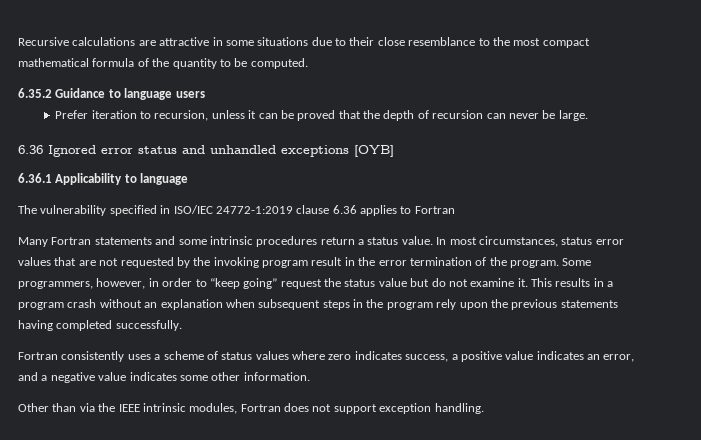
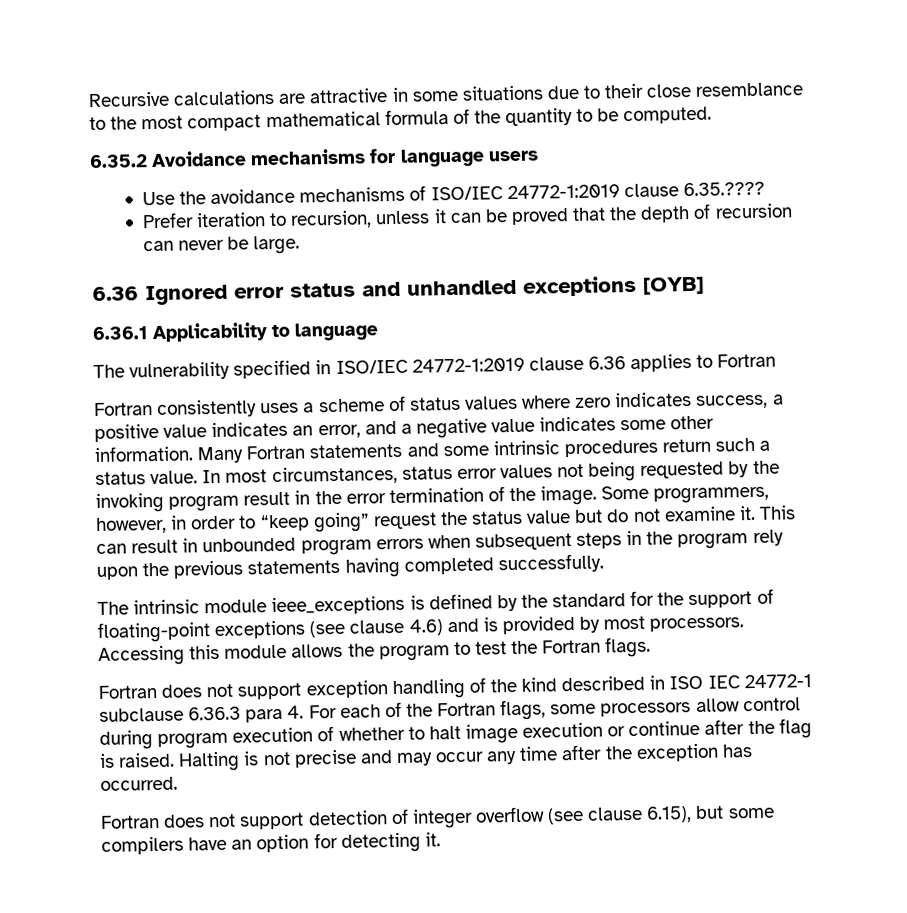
- 6.35.2 Guidance to language users
+ 6.35.2 Avoidance mechanisms for language users
+ Use the avoidance mechanisms of ISO/IEC 24772-1:2019 clause 6.35.????
- Many Fortran statements and some intrinsic procedures return a status value. In most circumstances, status error values that are not requested by the invoking program result in the error termination of the program. Some programmers, however, in order to “keep going” request the status value but do not examine it. This results in a program crash without an explanation when subsequent steps in the program rely upon the previous statements having completed successfully.
- Fortran consistently uses a scheme of status values where zero indicates success, a positive value indicates an error, and a negative value indicates some other information.
- Other than via the IEEE intrinsic modules, Fortran does not support exception handling.
+ Fortran consistently uses a scheme of status values where zero indicates success, a positive value indicates an error, and a negative value indicates some other information. Many Fortran statements and some intrinsic procedures return such a status value. In most circumstances, status error values not being requested by the invoking program result in the error termination of the image. Some programmers, however, in order to “keep going” request the status value but do not examine it. This can result in unbounded program errors when subsequent steps in the program rely upon the previous statements having completed successfully.
+ The intrinsic module ieee_exceptions is defined by the standard for the support of floating-point exceptions (see clause 4.6) and is provided by most processors. Accessing this module allows the program to test the Fortran flags.
+ Fortran does not support exception handling of the kind described in ISO IEC 24772-1 subclause 6.36.3 para 4. For each of the Fortran flags, some processors allow control during program execution of whether to halt image execution or continue after the flag is raised. Halting is not precise and may occur any time after the exception has occurred.
+ Fortran does not support detection of integer overflow (see clause 6.15), but some compilers have an option for detecting it.

